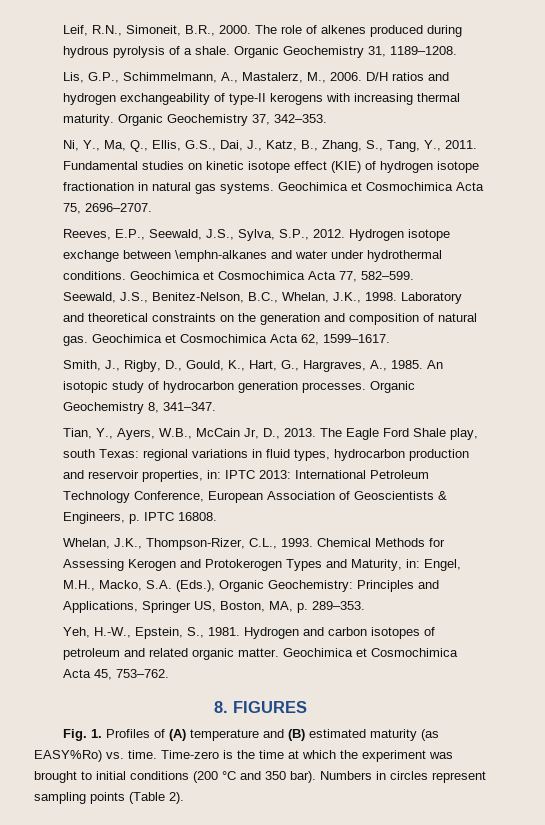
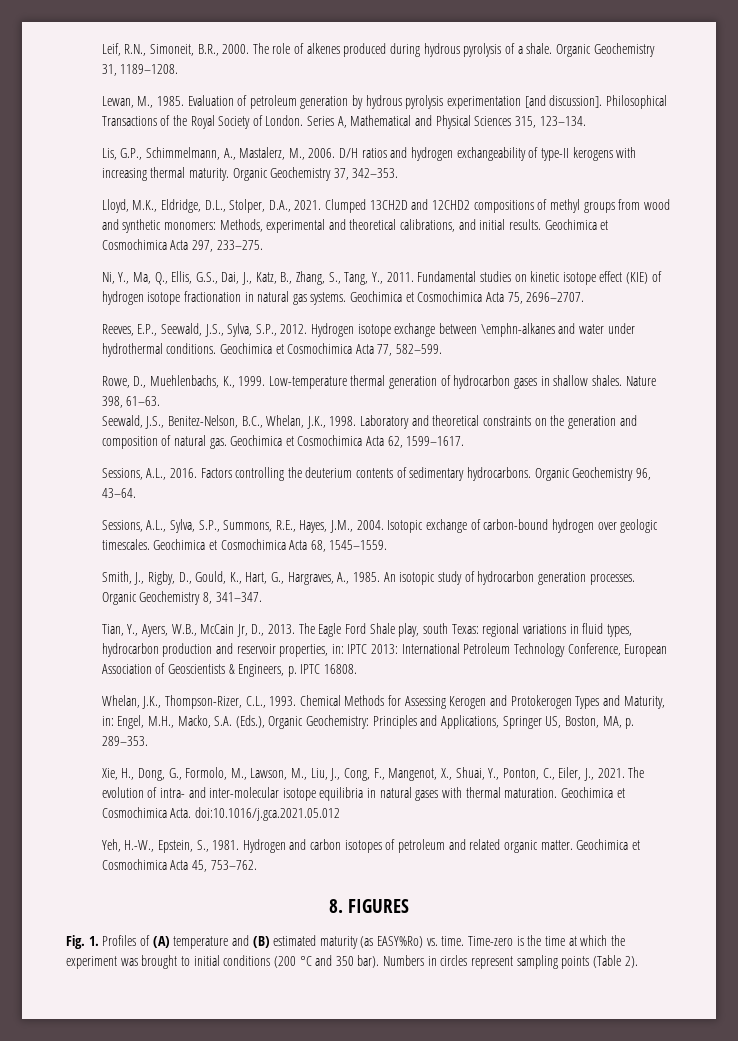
+ Lewan, M., 1985. Evaluation of petroleum generation by hydrous pyrolysis experimentation [and discussion]. Philosophical Transactions of the Royal Society of London. Series A, Mathematical and Physical Sciences 315, 123–134.
+ Lloyd, M.K., Eldridge, D.L., Stolper, D.A., 2021. Clumped 13CH2D and 12CHD2 compositions of methyl groups from wood and synthetic monomers: Methods, experimental and theoretical calibrations, and initial results. Geochimica et Cosmochimica Acta 297, 233–275.
+ Rowe, D., Muehlenbachs, K., 1999. Low-temperature thermal generation of hydrocarbon gases in shallow shales. Nature 398, 61–63.
+ Sessions, A.L., 2016. Factors controlling the deuterium contents of sedimentary hydrocarbons. Organic Geochemistry 96, 43–64.
+ Sessions, A.L., Sylva, S.P., Summons, R.E., Hayes, J.M., 2004. Isotopic exchange of carbon-bound hydrogen over geologic timescales. Geochimica et Cosmochimica Acta 68, 1545–1559.
+ Xie, H., Dong, G., Formolo, M., Lawson, M., Liu, J., Cong, F., Mangenot, X., Shuai, Y., Ponton, C., Eiler, J., 2021. The evolution of intra- and inter-molecular isotope equilibria in natural gases with thermal maturation. Geochimica et Cosmochimica Acta. doi:10.1016/j.gca.2021.05.012

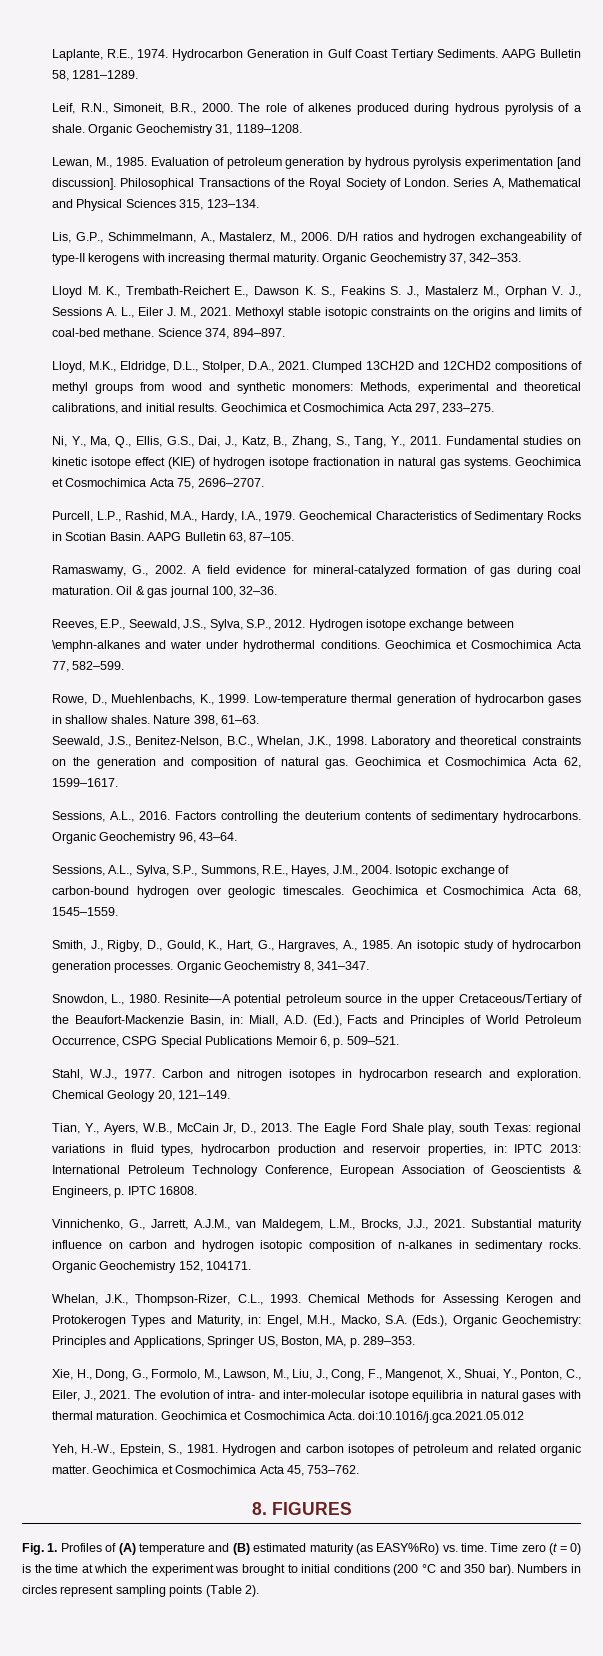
+ Laplante, R.E., 1974. Hydrocarbon Generation in Gulf Coast Tertiary Sediments. AAPG Bulletin 58, 1281–1289.
+ Lloyd M. K., Trembath-Reichert E., Dawson K. S., Feakins S. J., Mastalerz M., Orphan V. J., Sessions A. L., Eiler J. M., 2021. Methoxyl stable isotopic constraints on the origins and limits of coal-bed methane. Science 374, 894–897.
+ Purcell, L.P., Rashid, M.A., Hardy, I.A., 1979. Geochemical Characteristics of Sedimentary Rocks in Scotian Basin. AAPG Bulletin 63, 87–105.
+ Ramaswamy, G., 2002. A field evidence for mineral-catalyzed formation of gas during coal maturation. Oil & gas journal 100, 32–36.
+ Snowdon, L., 1980. Resinite—A potential petroleum source in the upper Cretaceous/Tertiary of the Beaufort-Mackenzie Basin, in: Miall, A.D. (Ed.), Facts and Principles of World Petroleum Occurrence, CSPG Special Publications Memoir 6, p. 509–521.
+ Stahl, W.J., 1977. Carbon and nitrogen isotopes in hydrocarbon research and exploration. Chemical Geology 20, 121–149.
+ Vinnichenko, G., Jarrett, A.J.M., van Maldegem, L.M., Brocks, J.J., 2021. Substantial maturity influence on carbon and hydrogen isotopic composition of n-alkanes in sedimentary rocks. Organic Geochemistry 152, 104171.
- Time-zero is the time at which the experiment was brought to initial conditions (200 °C and 350 bar).
+ Time zero (t = 0) is the time at which the experiment was brought to initial conditions (200 °C and 350 bar).

